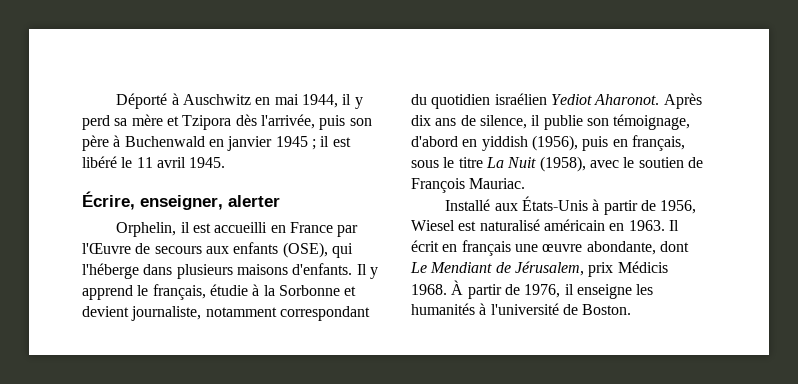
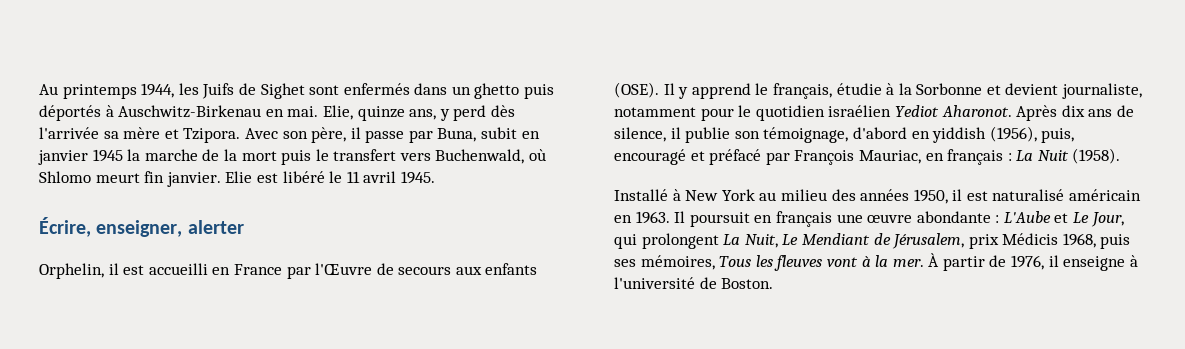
- Déporté à Auschwitz en mai 1944, il y perd sa mère et Tzipora dès l'arrivée, puis son père à Buchenwald en janvier 1945 ; il est libéré le 11 avril 1945.
+ Au printemps 1944, les Juifs de Sighet sont enfermés dans un ghetto puis déportés à Auschwitz-Birkenau en mai. Elie, quinze ans, y perd dès l'arrivée sa mère et Tzipora. Avec son père, il passe par Buna, subit en janvier 1945 la marche de la mort puis le transfert vers Buchenwald, où Shlomo meurt fin janvier. Elie est libéré le 11 avril 1945.
- Orphelin, il est accueilli en France par l'Œuvre de secours aux enfants (OSE), qui l'héberge dans plusieurs maisons d'enfants.
+ Orphelin, il est accueilli en France par l'Œuvre de secours aux enfants (OSE).
- Il y apprend le français, étudie à la Sorbonne et devient journaliste, notamment correspondant du quotidien israélien Yediot Aharonot.
+ Il y apprend le français, étudie à la Sorbonne et devient journaliste, notamment pour le quotidien israélien Yediot Aharonot.
- Après dix ans de silence, il publie son témoignage, d'abord en yiddish (1956), puis en français, sous le titre La Nuit (1958), avec le soutien de François Mauriac.
- Installé aux États-Unis à partir de 1956, Wiesel est naturalisé américain en 1963.
+ Après dix ans de silence, il publie son témoignage, d'abord en yiddish (1956), puis, encouragé et préfacé par François Mauriac, en français : La Nuit (1958).
+ Installé à New York au milieu des années 1950, il est naturalisé américain en 1963.
- Il écrit en français une œuvre abondante, dont Le Mendiant de Jérusalem, prix Médicis 1968.
+ Il poursuit en français une œuvre abondante : L'Aube et Le Jour, qui prolongent La Nuit, Le Mendiant de Jérusalem, prix Médicis 1968, puis ses mémoires, Tous les fleuves vont à la mer.
- À partir de 1976, il enseigne les humanités à l'université de Boston.
+ À partir de 1976, il enseigne à l'université de Boston.

